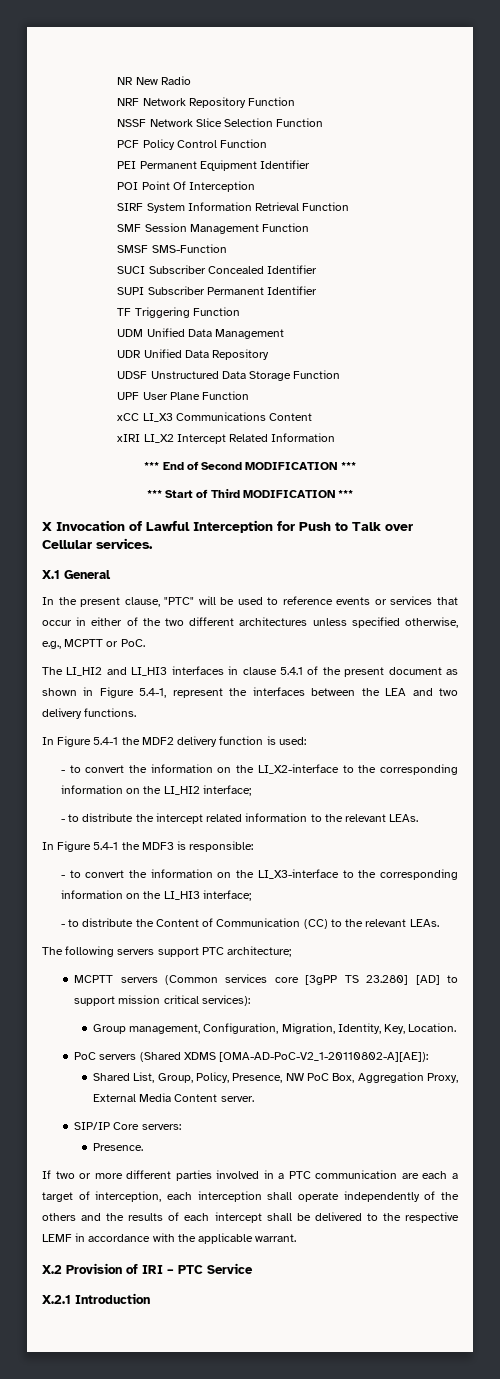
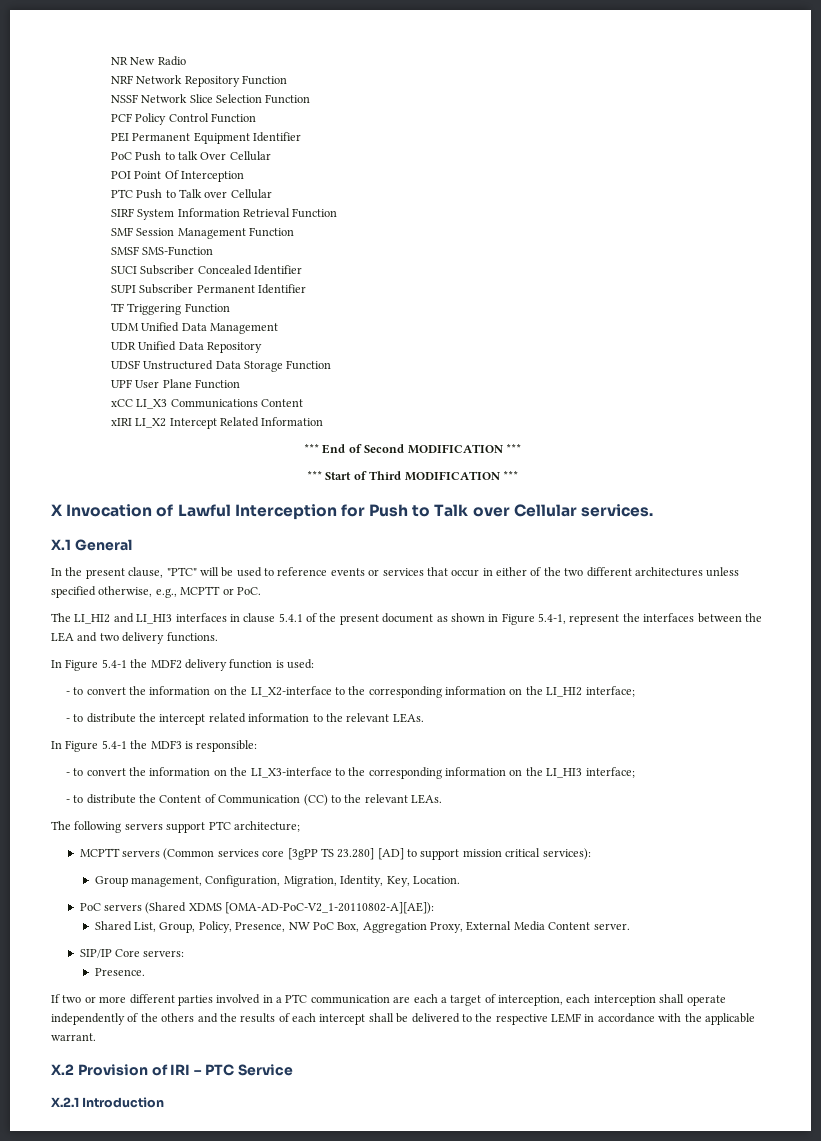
+ PoC Push to talk Over Cellular
  POI Point Of Interception
+ PTC Push to Talk over Cellular

